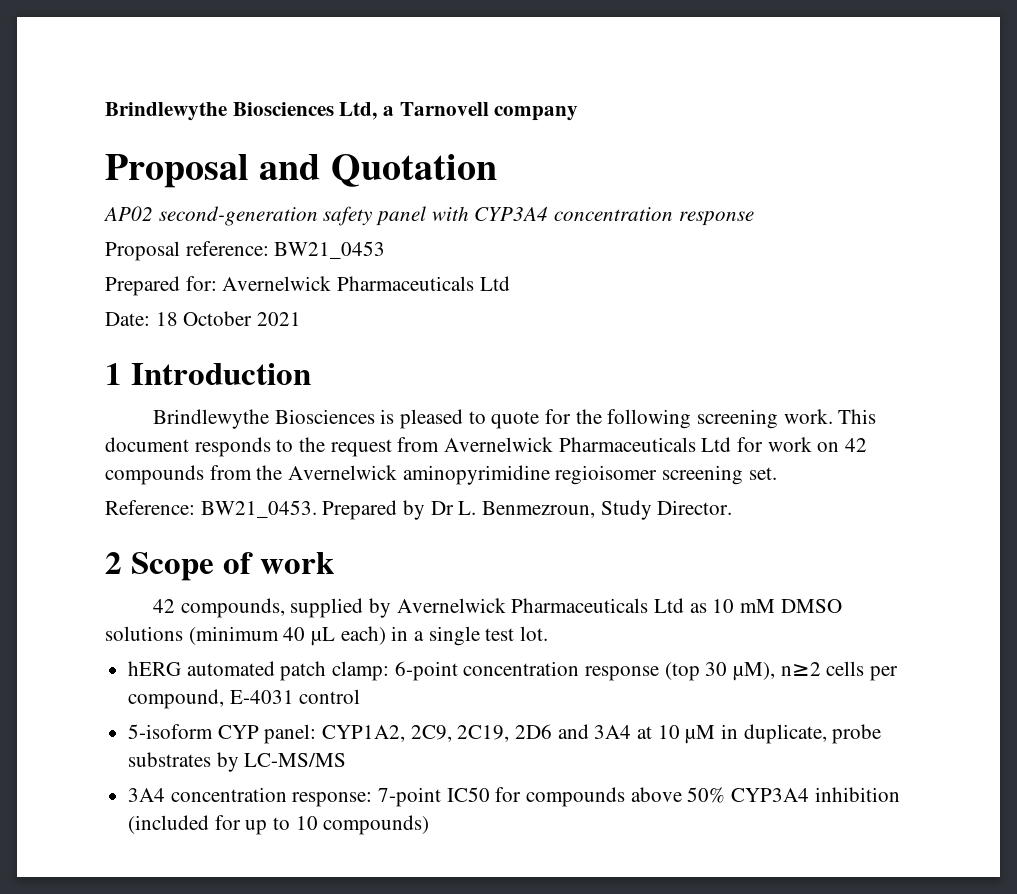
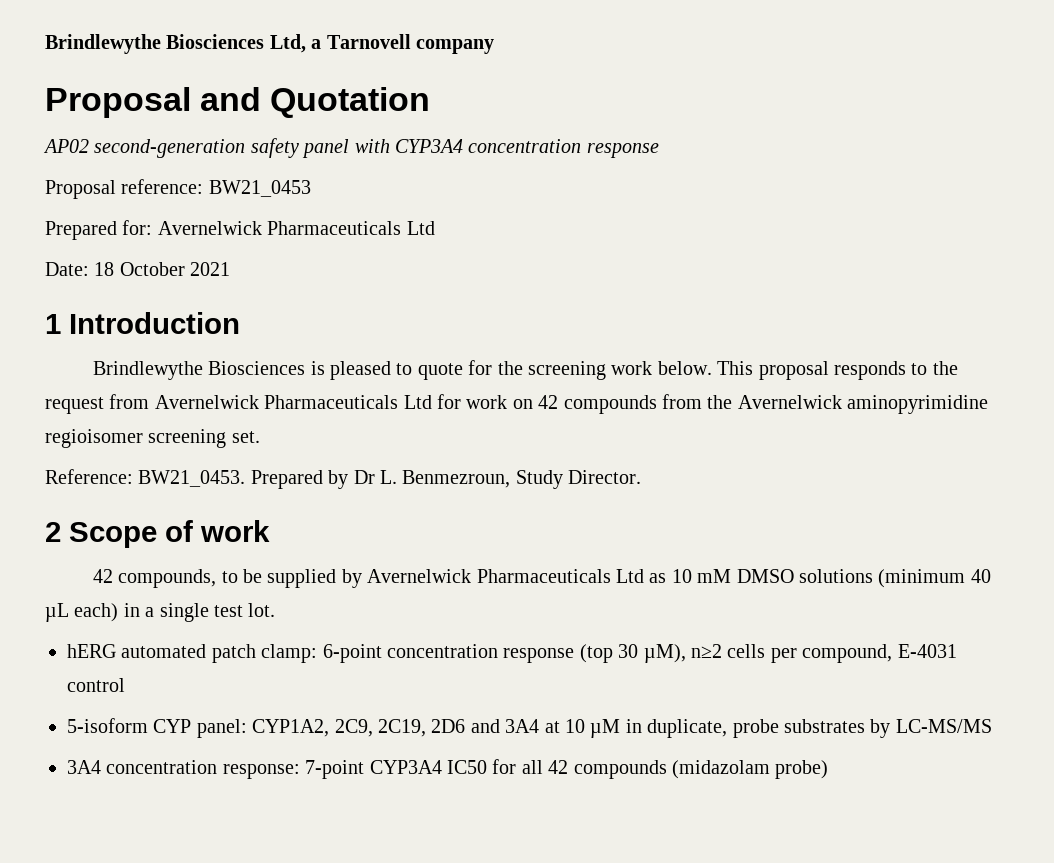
- Brindlewythe Biosciences is pleased to quote for the following screening work. This document responds to the request from Avernelwick Pharmaceuticals Ltd for work on 42 compounds from the Avernelwick aminopyrimidine regioisomer screening set.
+ Brindlewythe Biosciences is pleased to quote for the screening work below. This proposal responds to the request from Avernelwick Pharmaceuticals Ltd for work on 42 compounds from the Avernelwick aminopyrimidine regioisomer screening set.
- 42 compounds, supplied by Avernelwick Pharmaceuticals Ltd as 10 mM DMSO solutions (minimum 40 µL each) in a single test lot.
+ 42 compounds, to be supplied by Avernelwick Pharmaceuticals Ltd as 10 mM DMSO solutions (minimum 40 µL each) in a single test lot.
- 3A4 concentration response: 7-point IC50 for compounds above 50% CYP3A4 inhibition (included for up to 10 compounds)
+ 3A4 concentration response: 7-point CYP3A4 IC50 for all 42 compounds (midazolam probe)

